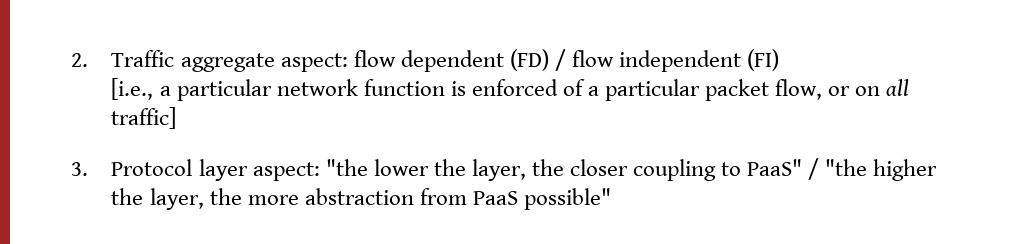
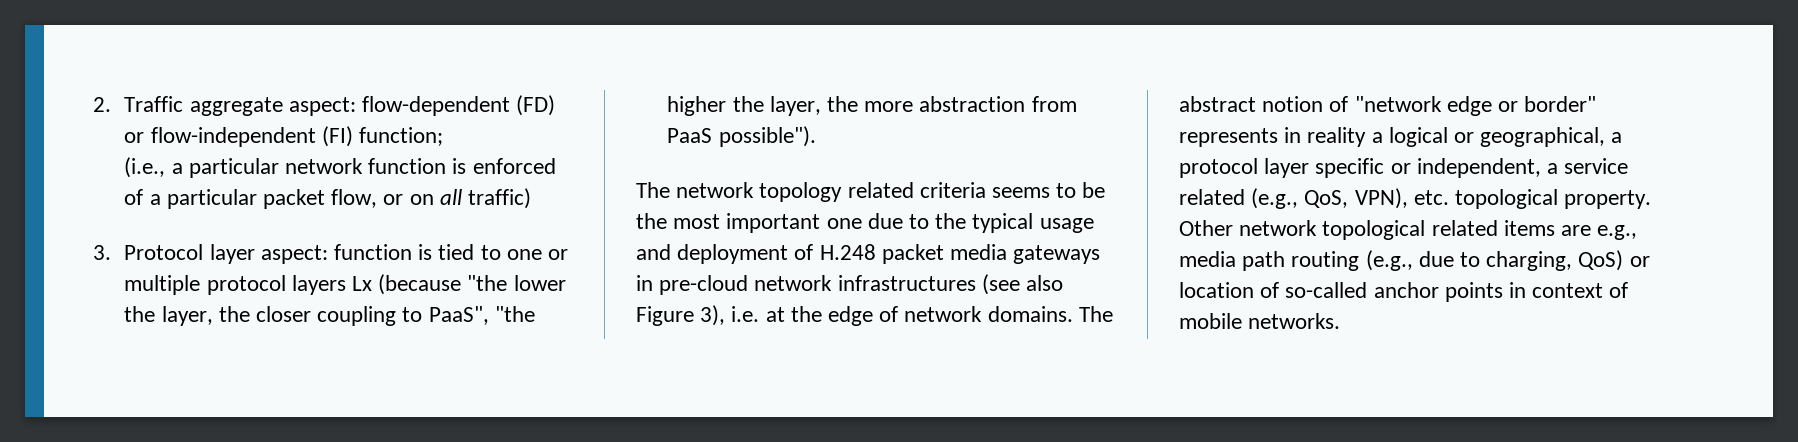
- 2. Traffic aggregate aspect: flow dependent (FD) / flow independent (FI)
- [i.e., a particular network function is enforced of a particular packet flow, or on all traffic]
+ 2. Traffic aggregate aspect: flow-dependent (FD) or flow-independent (FI) function;
+ (i.e., a particular network function is enforced of a particular packet flow, or on all traffic)
- 3. Protocol layer aspect: "the lower the layer, the closer coupling to PaaS" / "the higher the layer, the more abstraction from PaaS possible"
+ 3. Protocol layer aspect: function is tied to one or multiple protocol layers Lx (because "the lower the layer, the closer coupling to PaaS", "the higher the layer, the more abstraction from PaaS possible").
+ The network topology related criteria seems to be the most important one due to the typical usage and deployment of H.248 packet media gateways in pre-cloud network infrastructures (see also Figure 3), i.e. at the edge of network domains. The abstract notion of "network edge or border" represents in reality a logical or geographical, a protocol layer specific or independent, a service related (e.g., QoS, VPN), etc. topological property. Other network topological related items are e.g., media path routing (e.g., due to charging, QoS) or location of so-called anchor points in context of mobile networks.

